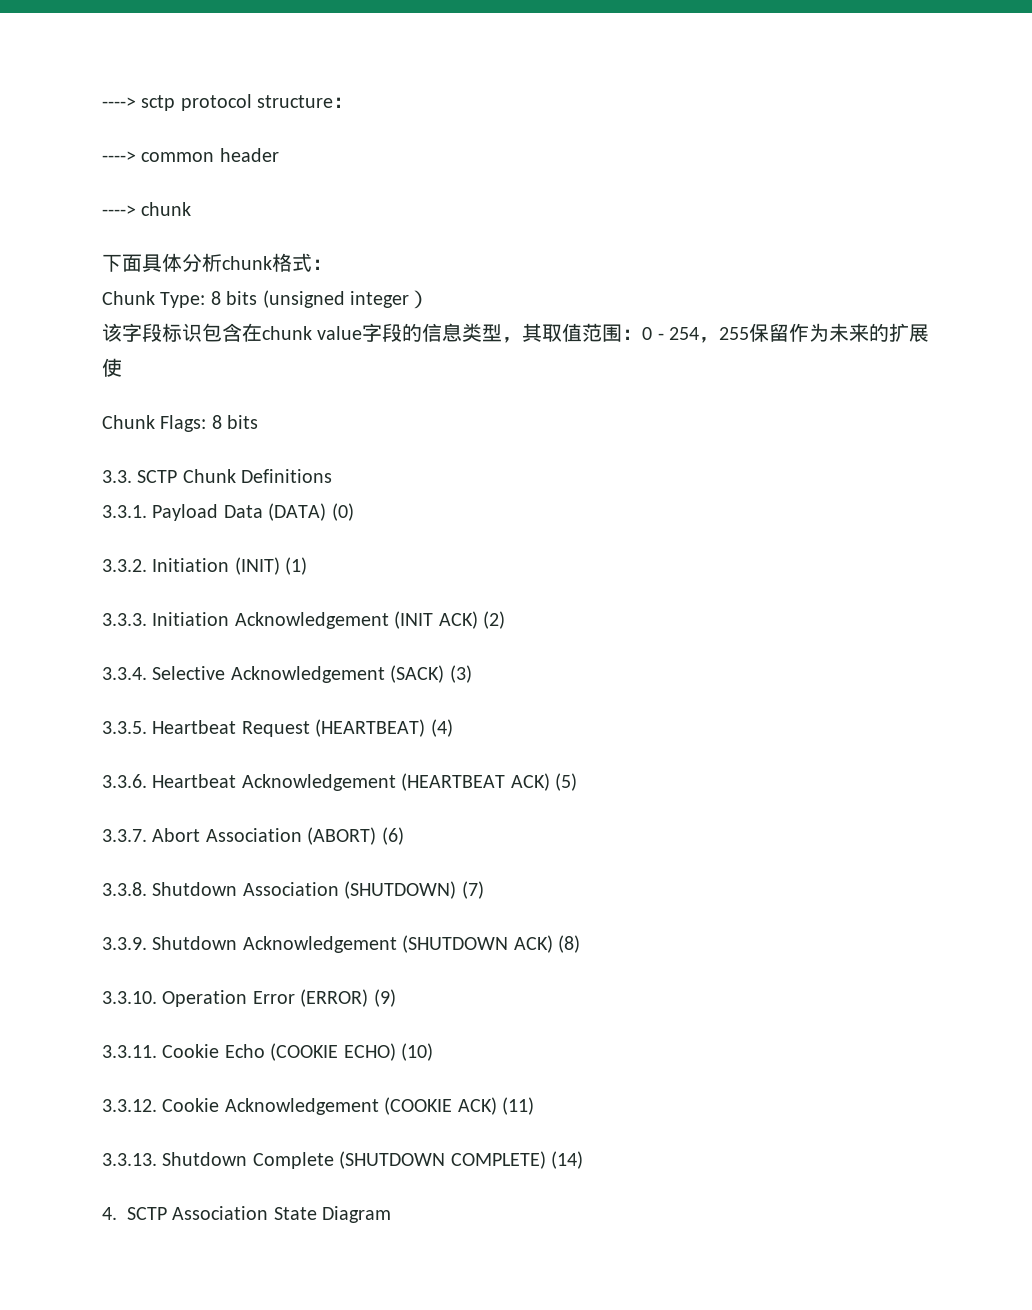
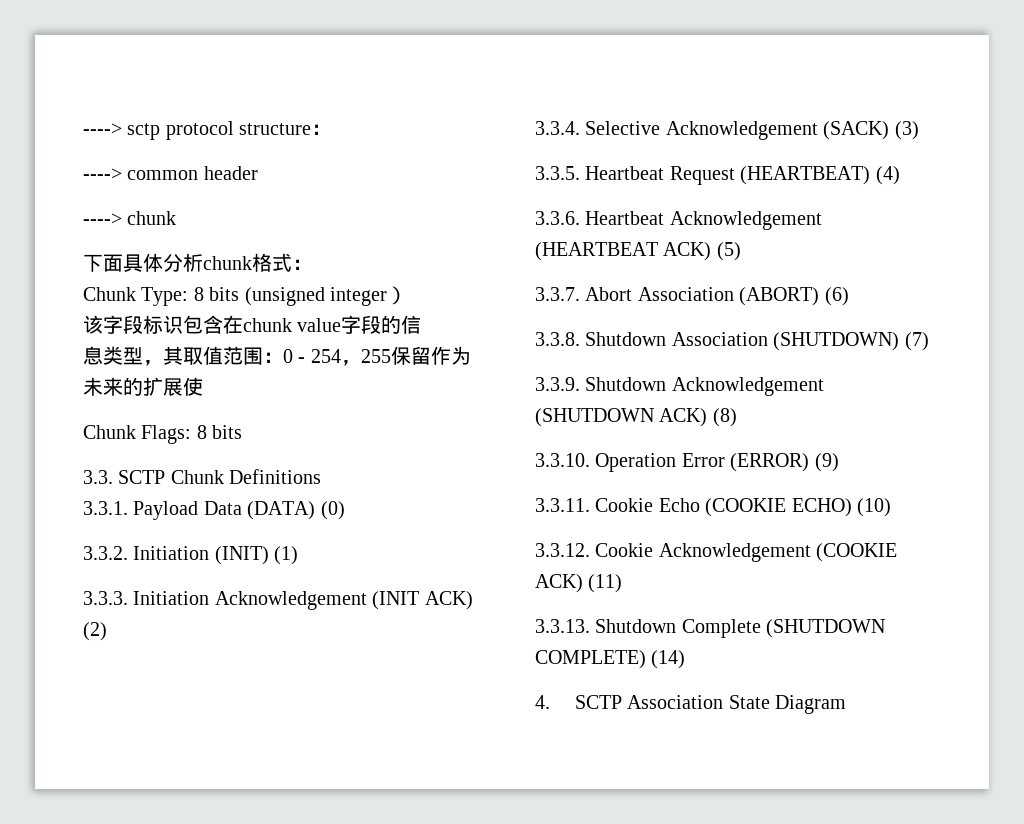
- 该字段标识包含在chunk value字段的信息类型，其取值范围：0 - 254，255保留作为未来的扩展使
+ 该字段标识包含在chunk value字段的信
+ 息类型，其取值范围：0 - 254，255保留作为未来的扩展使

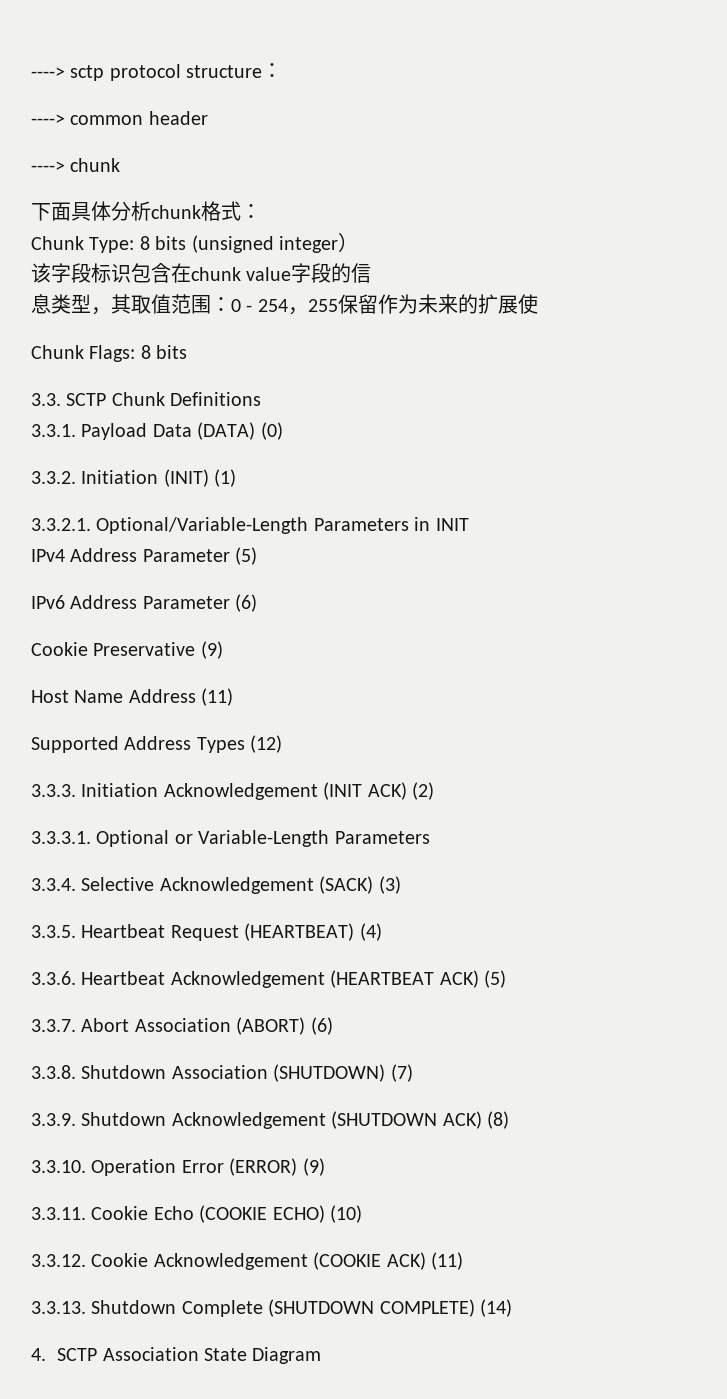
+ 3.3.2.1. Optional/Variable-Length Parameters in INIT
+ IPv4 Address Parameter (5)
+ IPv6 Address Parameter (6)
+ Cookie Preservative (9)
+ Host Name Address (11)
+ Supported Address Types (12)
+ 3.3.3.1. Optional or Variable-Length Parameters

